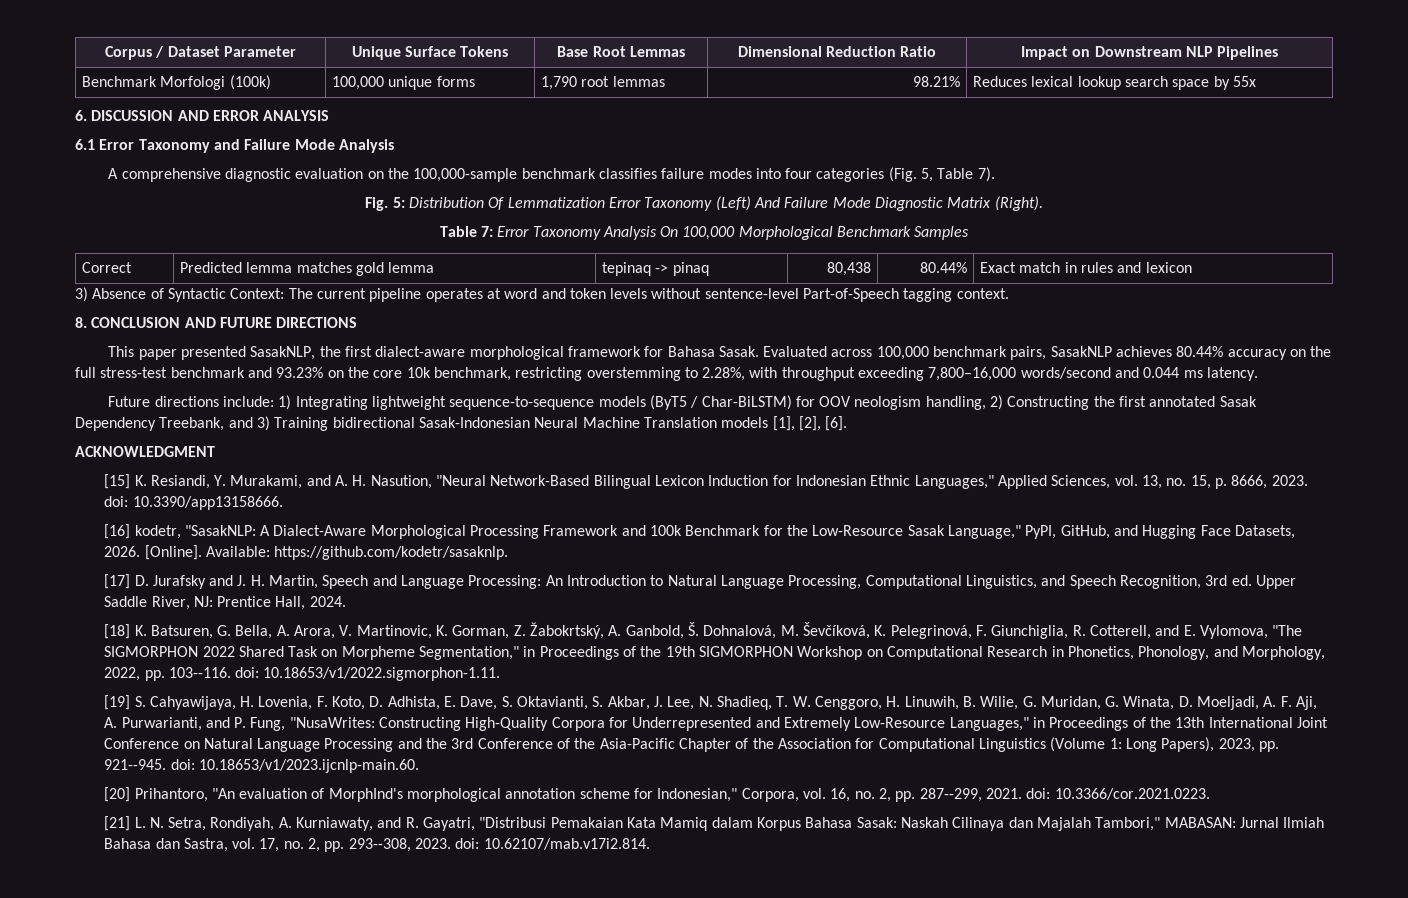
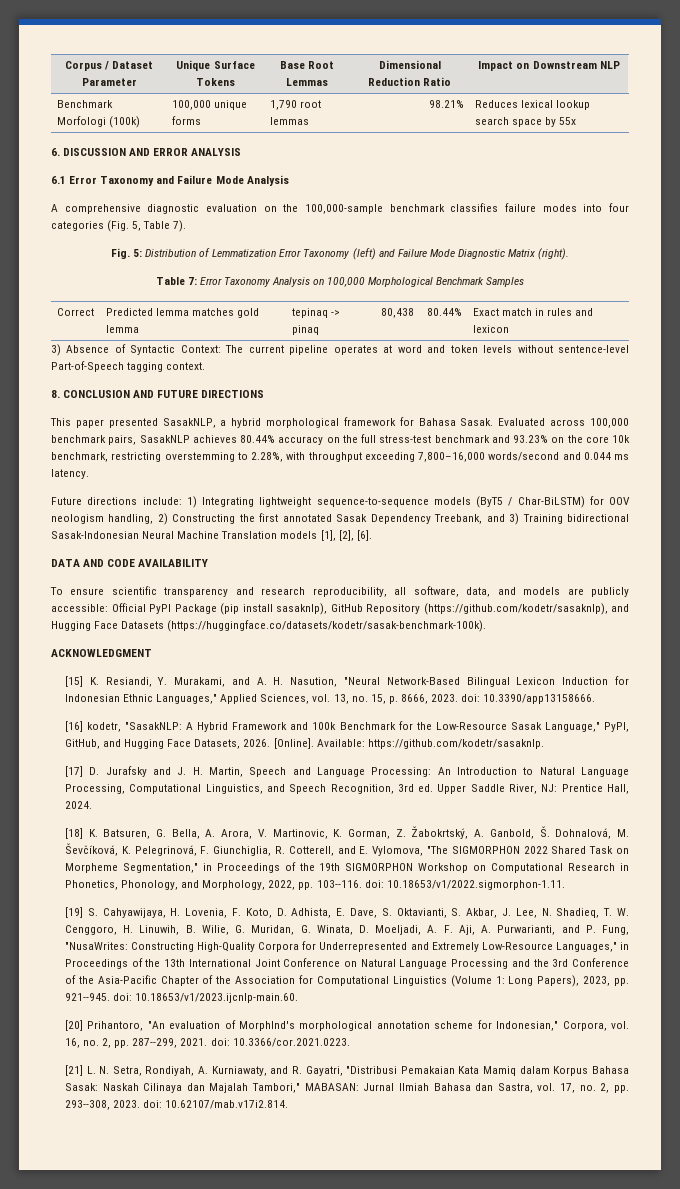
- Corpus / Dataset Parameter | Unique Surface Tokens | Base Root Lemmas | Dimensional Reduction Ratio | Impact on Downstream NLP Pipelines
+ Corpus / Dataset Parameter | Unique Surface Tokens | Base Root Lemmas | Dimensional Reduction Ratio | Impact on Downstream NLP
- Fig. 5: Distribution Of Lemmatization Error Taxonomy (Left) And Failure Mode Diagnostic Matrix (Right).
+ Fig. 5: Distribution of Lemmatization Error Taxonomy (left) and Failure Mode Diagnostic Matrix (right).
- Table 7: Error Taxonomy Analysis On 100,000 Morphological Benchmark Samples
+ Table 7: Error Taxonomy Analysis on 100,000 Morphological Benchmark Samples
- This paper presented SasakNLP, the first dialect-aware morphological framework for Bahasa Sasak.
+ This paper presented SasakNLP, a hybrid morphological framework for Bahasa Sasak.
+ DATA AND CODE AVAILABILITY
+ To ensure scientific transparency and research reproducibility, all software, data, and models are publicly accessible: Official PyPI Package (pip install sasaknlp), GitHub Repository (https://github.com/kodetr/sasaknlp), and Hugging Face Datasets (https://huggingface.co/datasets/kodetr/sasak-benchmark-100k).
- [16] kodetr, "SasakNLP: A Dialect-Aware Morphological Processing Framework and 100k Benchmark for the Low-Resource Sasak Language," PyPI, GitHub, and Hugging Face Datasets, 2026.
+ [16] kodetr, "SasakNLP: A Hybrid Framework and 100k Benchmark for the Low-Resource Sasak Language," PyPI, GitHub, and Hugging Face Datasets, 2026.

